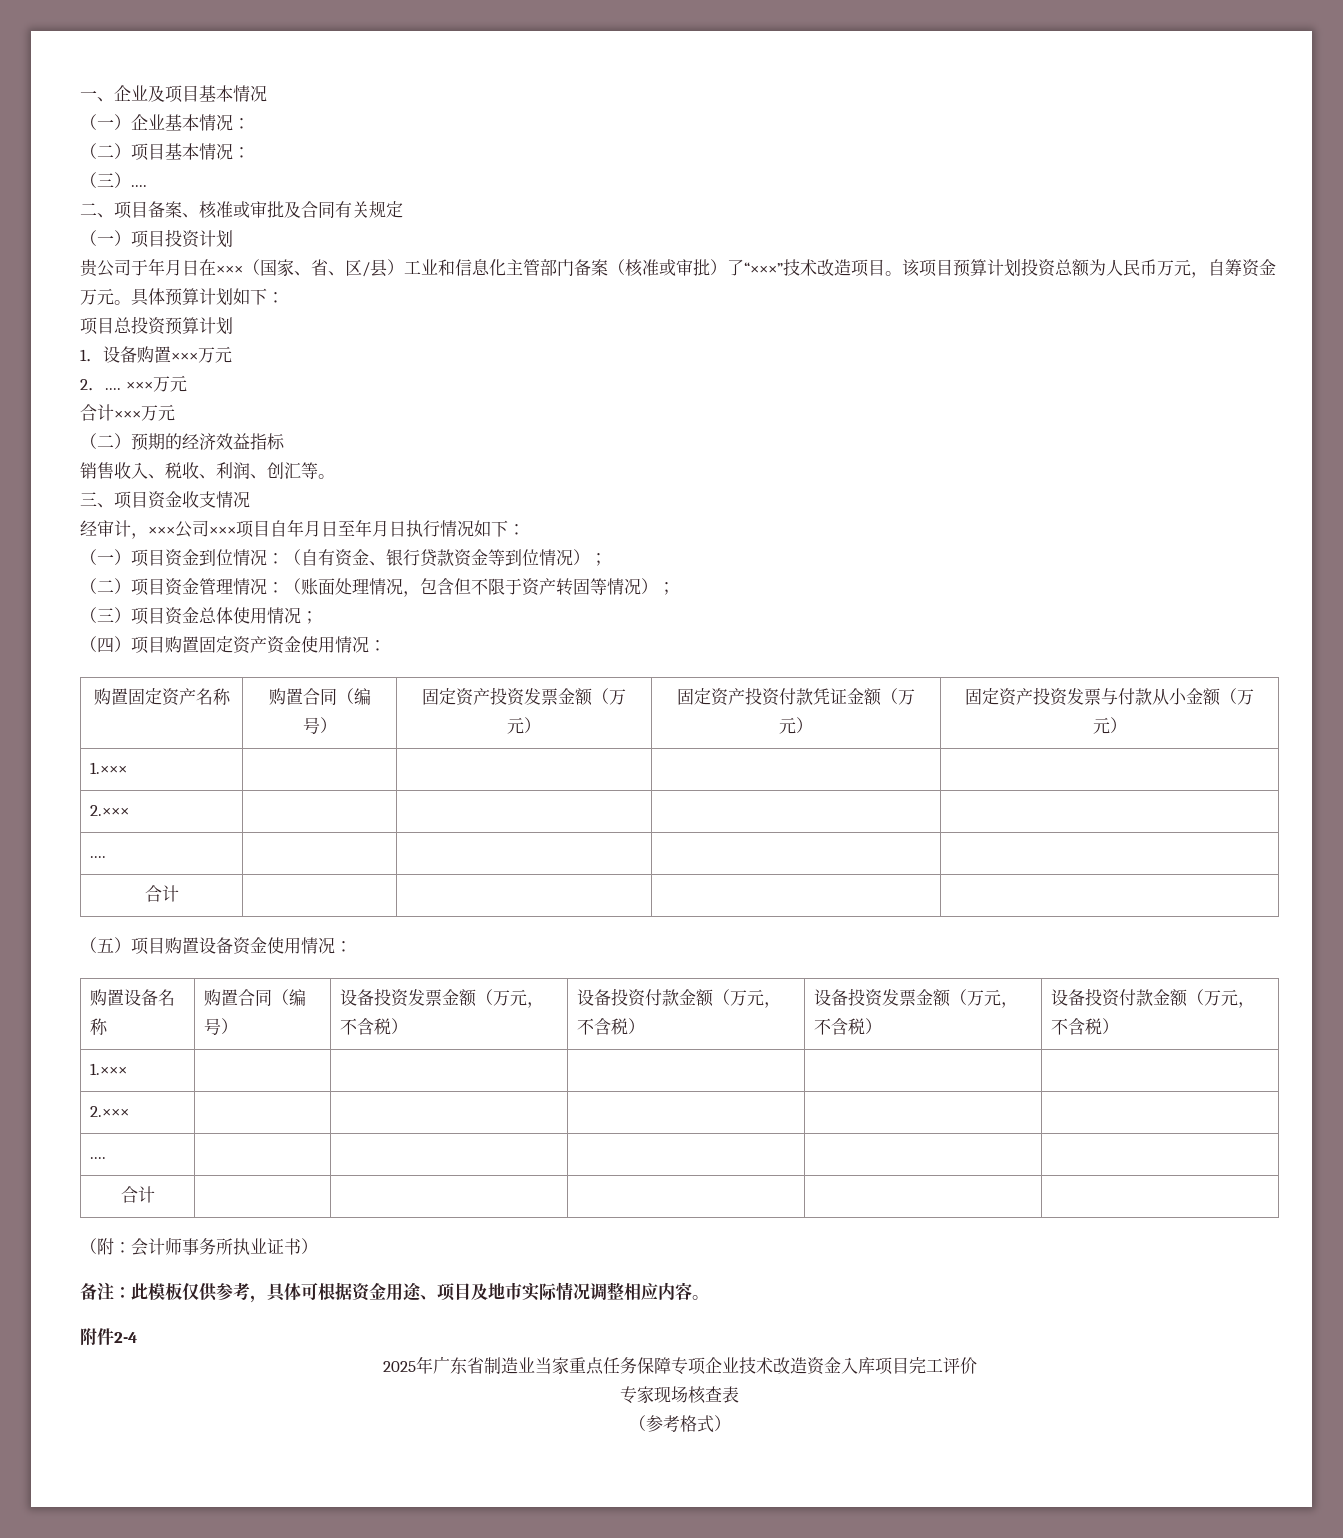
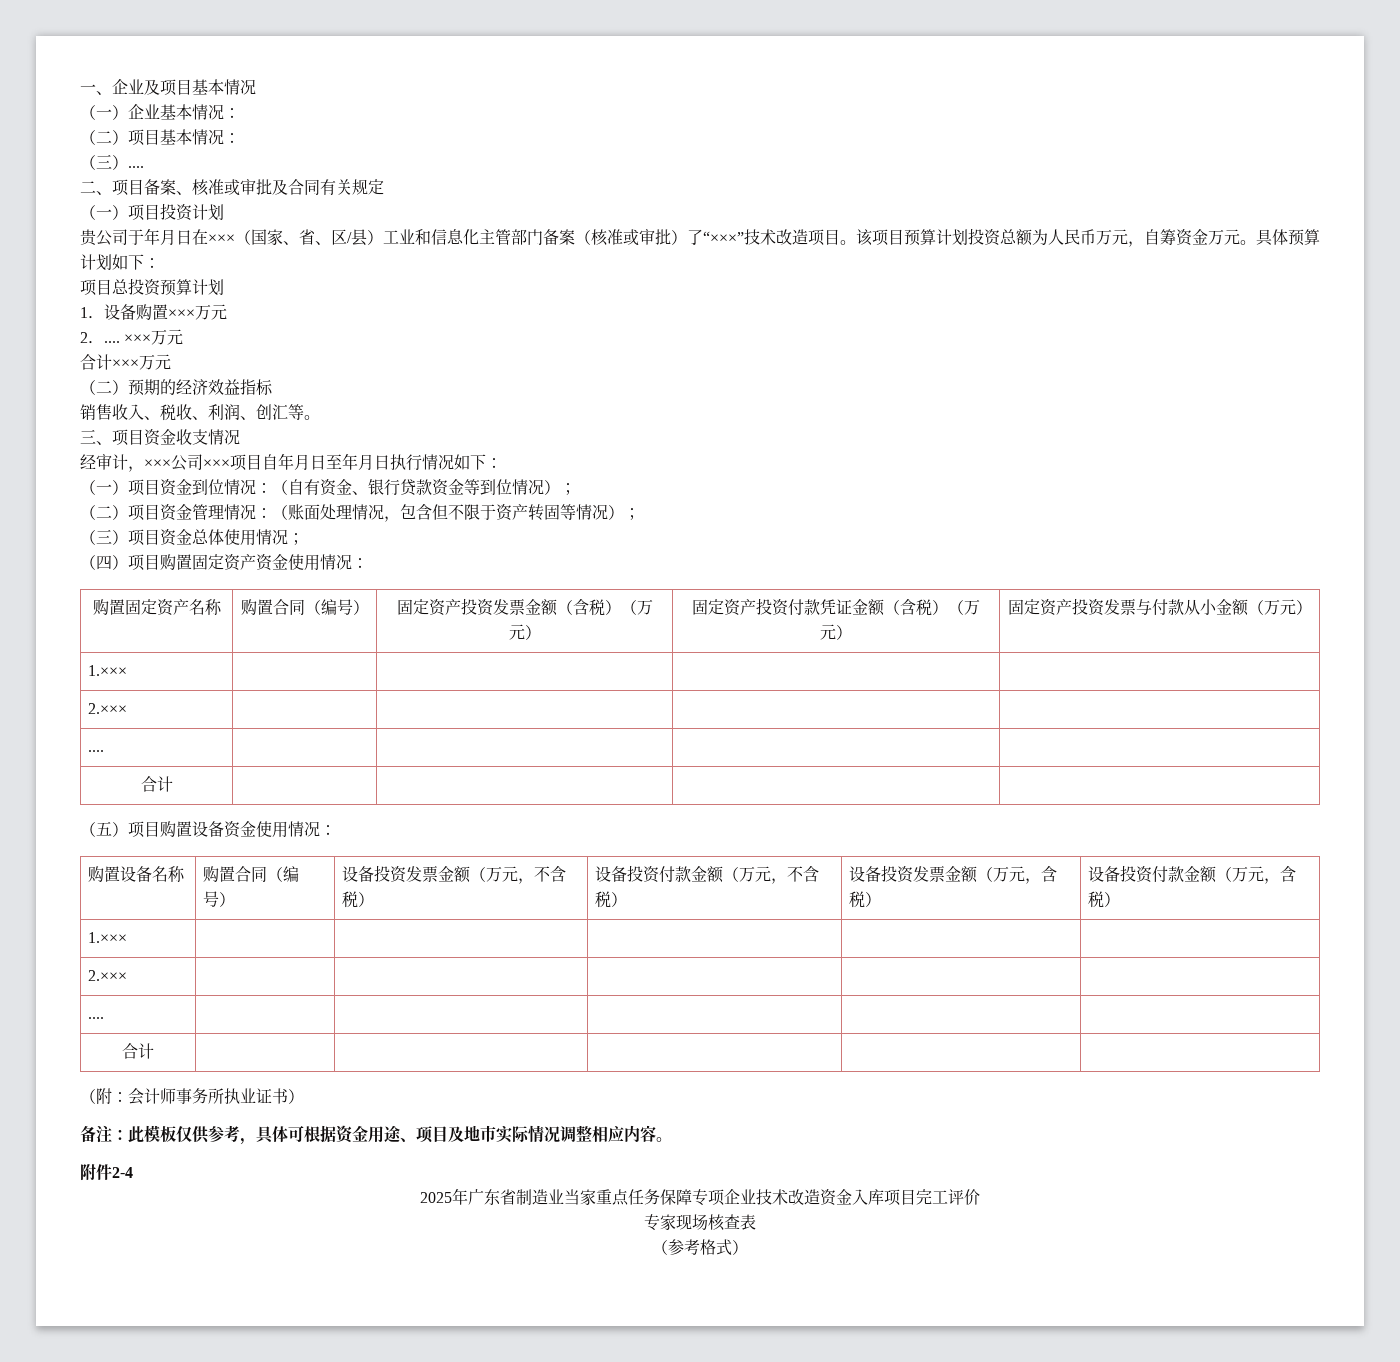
- 购置固定资产名称 | 购置合同（编号） | 固定资产投资发票金额（万元） | 固定资产投资付款凭证金额（万元） | 固定资产投资发票与付款从小金额（万元）
+ 购置固定资产名称 | 购置合同（编号） | 固定资产投资发票金额（含税）（万元） | 固定资产投资付款凭证金额（含税）（万元） | 固定资产投资发票与付款从小金额（万元）
- 购置设备名称 | 购置合同（编号） | 设备投资发票金额（万元，不含税） | 设备投资付款金额（万元，不含税） | 设备投资发票金额（万元，不含税） | 设备投资付款金额（万元，不含税）
+ 购置设备名称 | 购置合同（编号） | 设备投资发票金额（万元，不含税） | 设备投资付款金额（万元，不含税） | 设备投资发票金额（万元，含税） | 设备投资付款金额（万元，含税）

